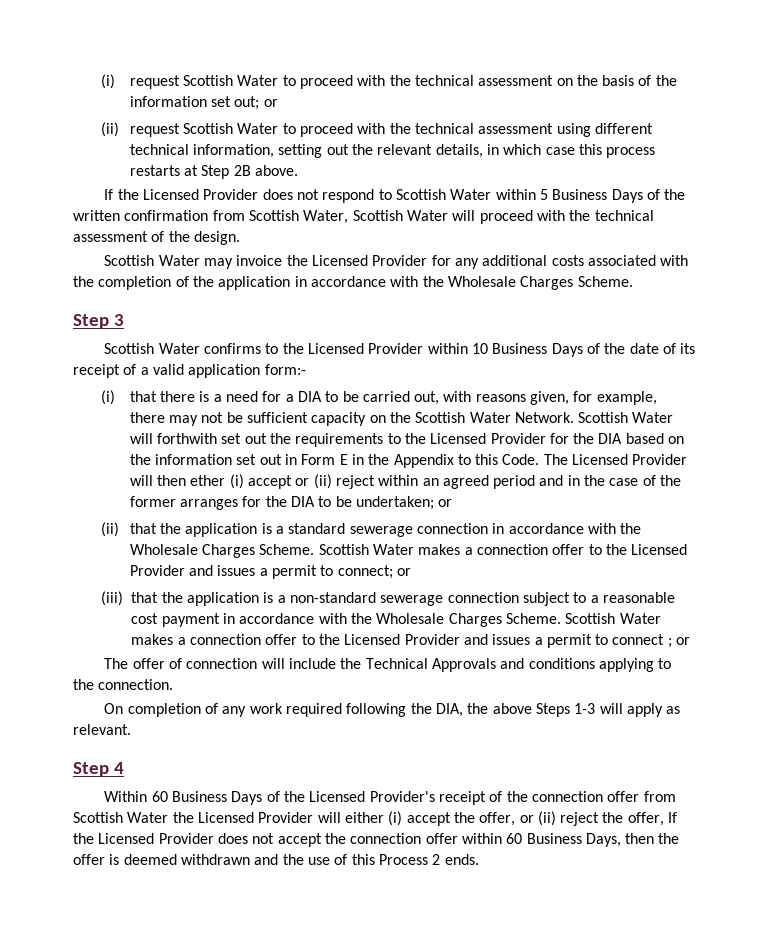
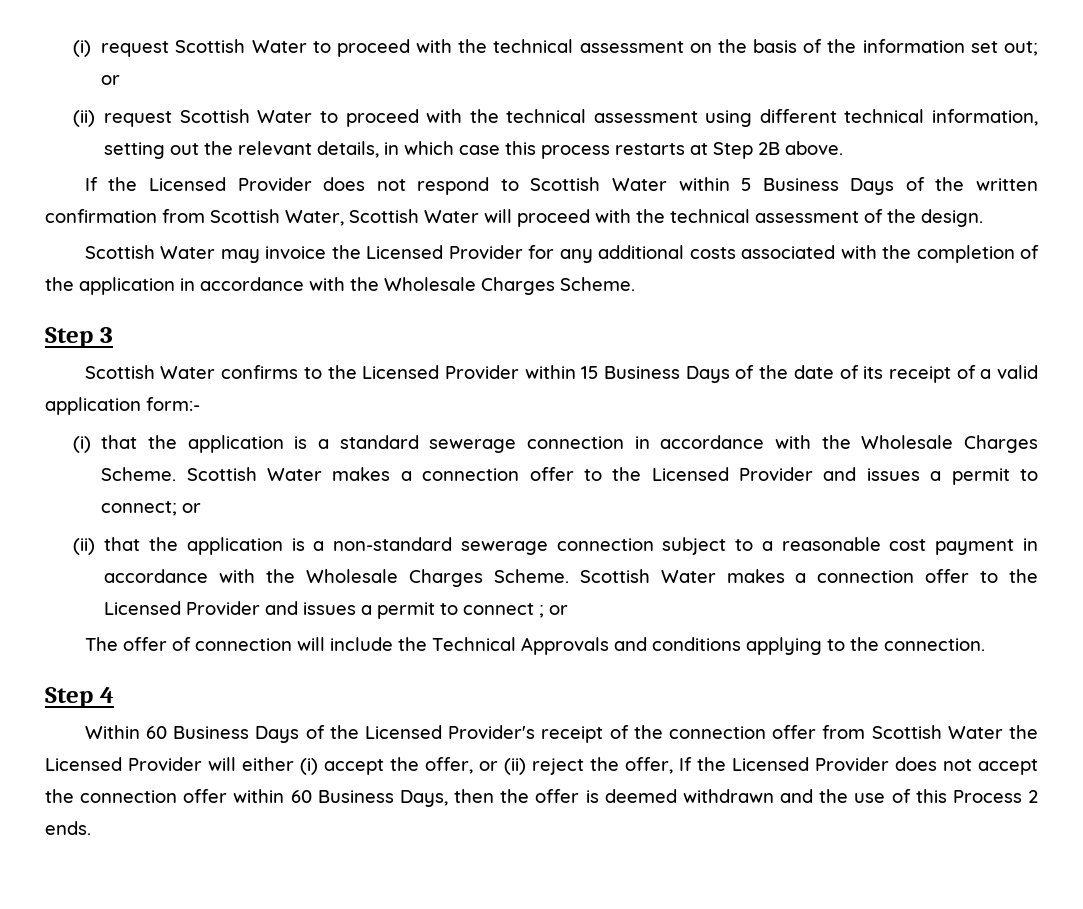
- Scottish Water confirms to the Licensed Provider within 10 Business Days of the date of its receipt of a valid application form:-
+ Scottish Water confirms to the Licensed Provider within 15 Business Days of the date of its receipt of a valid application form:-
- (i) that there is a need for a DIA to be carried out, with reasons given, for example, there may not be sufficient capacity on the Scottish Water Network. Scottish Water will forthwith set out the requirements to the Licensed Provider for the DIA based on the information set out in Form E in the Appendix to this Code. The Licensed Provider will then ether (i) accept or (ii) reject within an agreed period and in the case of the former arranges for the DIA to be undertaken; or
- (ii) that the application is a standard sewerage connection in accordance with the Wholesale Charges Scheme.
+ (i) that the application is a standard sewerage connection in accordance with the Wholesale Charges Scheme.
- (iii) that the application is a non-standard sewerage connection subject to a reasonable cost payment in accordance with the Wholesale Charges Scheme.
+ (ii) that the application is a non-standard sewerage connection subject to a reasonable cost payment in accordance with the Wholesale Charges Scheme.
- On completion of any work required following the DIA, the above Steps 1-3 will apply as relevant.

